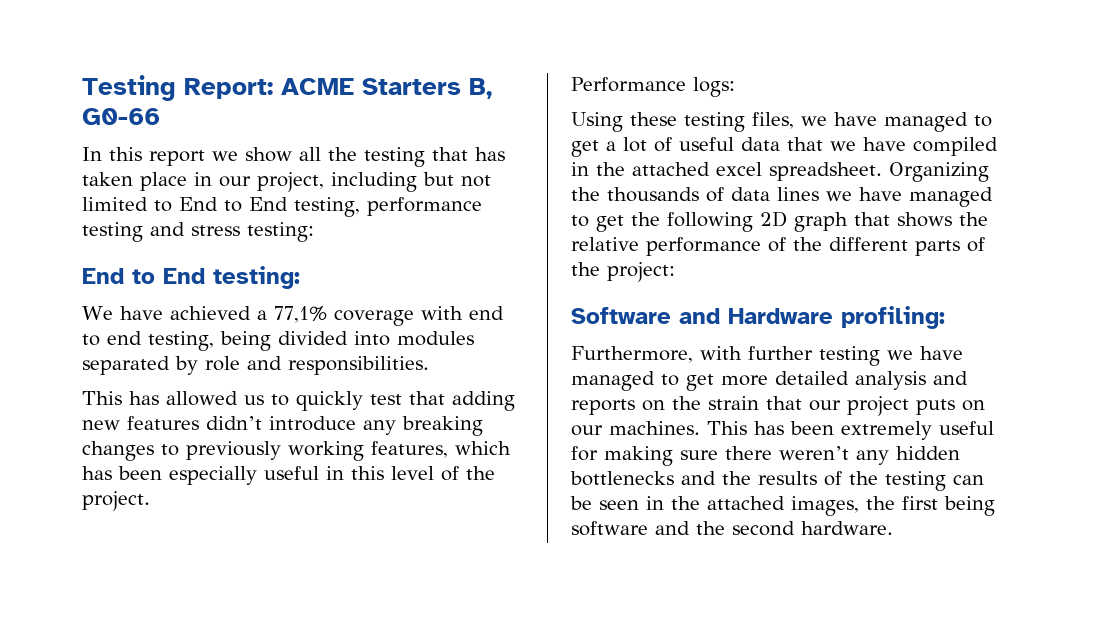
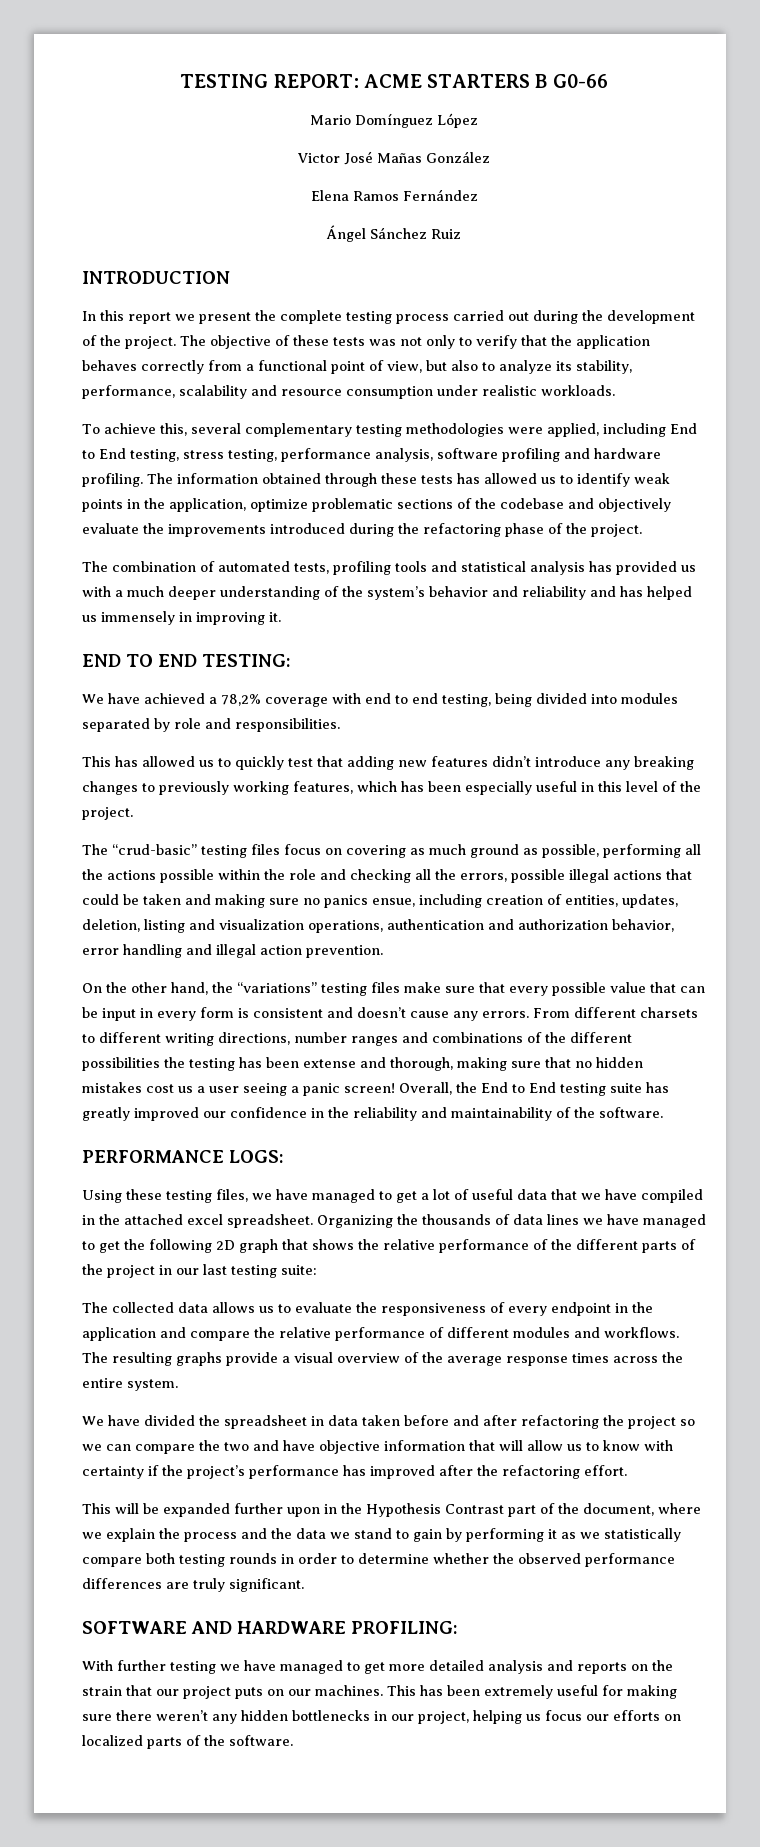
- Testing Report: ACME Starters B, G0-66
- In this report we show all the testing that has taken place in our project, including but not limited to End to End testing, performance testing and stress testing:
- End to End testing:
+ TESTING REPORT: ACME STARTERS B G0-66
+ Mario Domínguez López
+ Victor José Mañas González
+ Elena Ramos Fernández
+ Ángel Sánchez Ruiz
+ INTRODUCTION
+ In this report we present the complete testing process carried out during the development of the project. The objective of these tests was not only to verify that the application behaves correctly from a functional point of view, but also to analyze its stability, performance, scalability and resource consumption under realistic workloads.
+ To achieve this, several complementary testing methodologies were applied, including End to End testing, stress testing, performance analysis, software profiling and hardware profiling. The information obtained through these tests has allowed us to identify weak points in the application, optimize problematic sections of the codebase and objectively evaluate the improvements introduced during the refactoring phase of the project.
+ The combination of automated tests, profiling tools and statistical analysis has provided us with a much deeper understanding of the system’s behavior and reliability and has helped us immensely in improving it.
+ END TO END TESTING:
- We have achieved a 77,1% coverage with end to end testing, being divided into modules separated by role and responsibilities.
+ We have achieved a 78,2% coverage with end to end testing, being divided into modules separated by role and responsibilities.
- Performance logs:
+ The “crud-basic” testing files focus on covering as much ground as possible, performing all the actions possible within the role and checking all the errors, possible illegal actions that could be taken and making sure no panics ensue, including creation of entities, updates, deletion, listing and visualization operations, authentication and authorization behavior, error handling and illegal action prevention.
+ On the other hand, the “variations” testing files make sure that every possible value that can be input in every form is consistent and doesn’t cause any errors. From different charsets to different writing directions, number ranges and combinations of the different possibilities the testing has been extense and thorough, making sure that no hidden mistakes cost us a user seeing a panic screen! Overall, the End to End testing suite has greatly improved our confidence in the reliability and maintainability of the software.
+ PERFORMANCE LOGS:
- Organizing the thousands of data lines we have managed to get the following 2D graph that shows the relative performance of the different parts of the project:
- Software and Hardware profiling:
- Furthermore, with further testing we have managed to get more detailed analysis and reports on the strain that our project puts on our machines.
+ Organizing the thousands of data lines we have managed to get the following 2D graph that shows the relative performance of the different parts of the project in our last testing suite:
+ The collected data allows us to evaluate the responsiveness of every endpoint in the application and compare the relative performance of different modules and workflows. The resulting graphs provide a visual overview of the average response times across the entire system.
+ We have divided the spreadsheet in data taken before and after refactoring the project so we can compare the two and have objective information that will allow us to know with certainty if the project’s performance has improved after the refactoring effort.
+ This will be expanded further upon in the Hypothesis Contrast part of the document, where we explain the process and the data we stand to gain by performing it as we statistically compare both testing rounds in order to determine whether the observed performance differences are truly significant.
+ SOFTWARE AND HARDWARE PROFILING:
+ With further testing we have managed to get more detailed analysis and reports on the strain that our project puts on our machines.
- This has been extremely useful for making sure there weren’t any hidden bottlenecks and the results of the testing can be seen in the attached images, the first being software and the second hardware.
+ This has been extremely useful for making sure there weren’t any hidden bottlenecks in our project, helping us focus our efforts on localized parts of the software.

